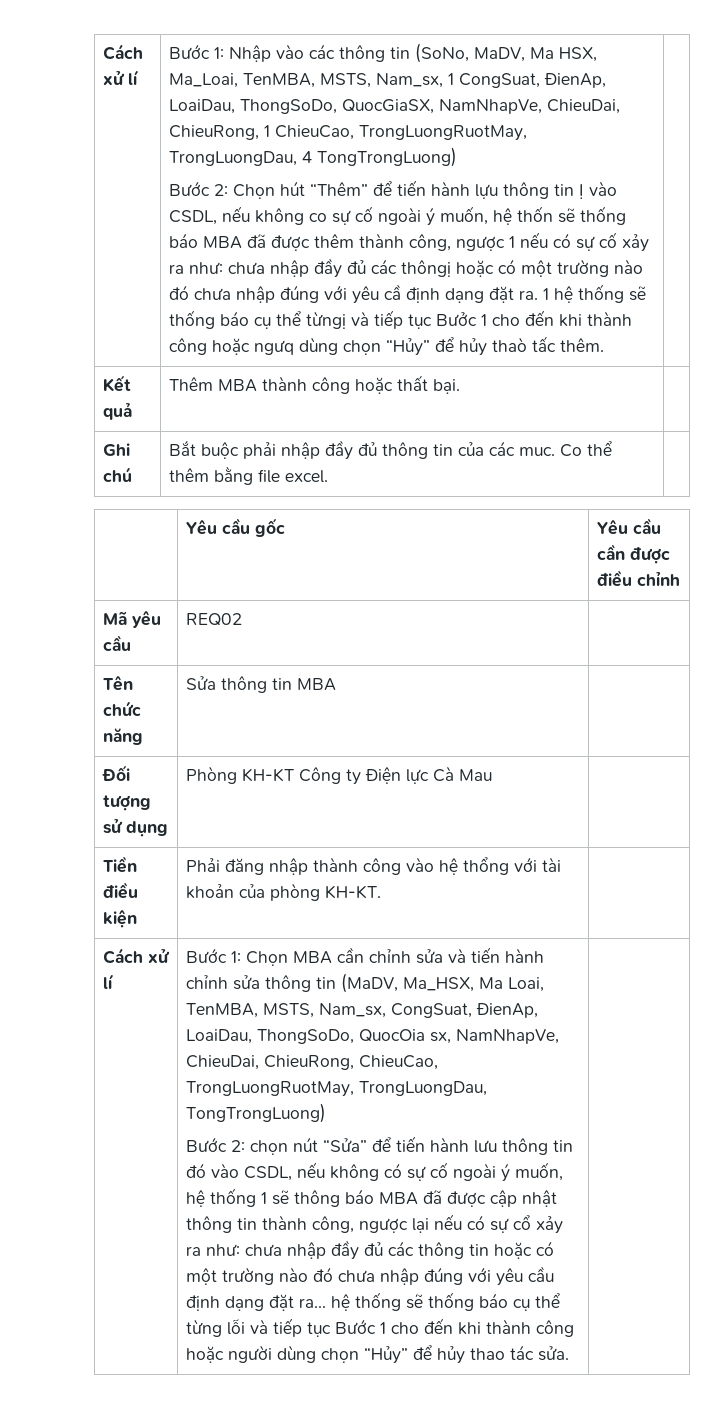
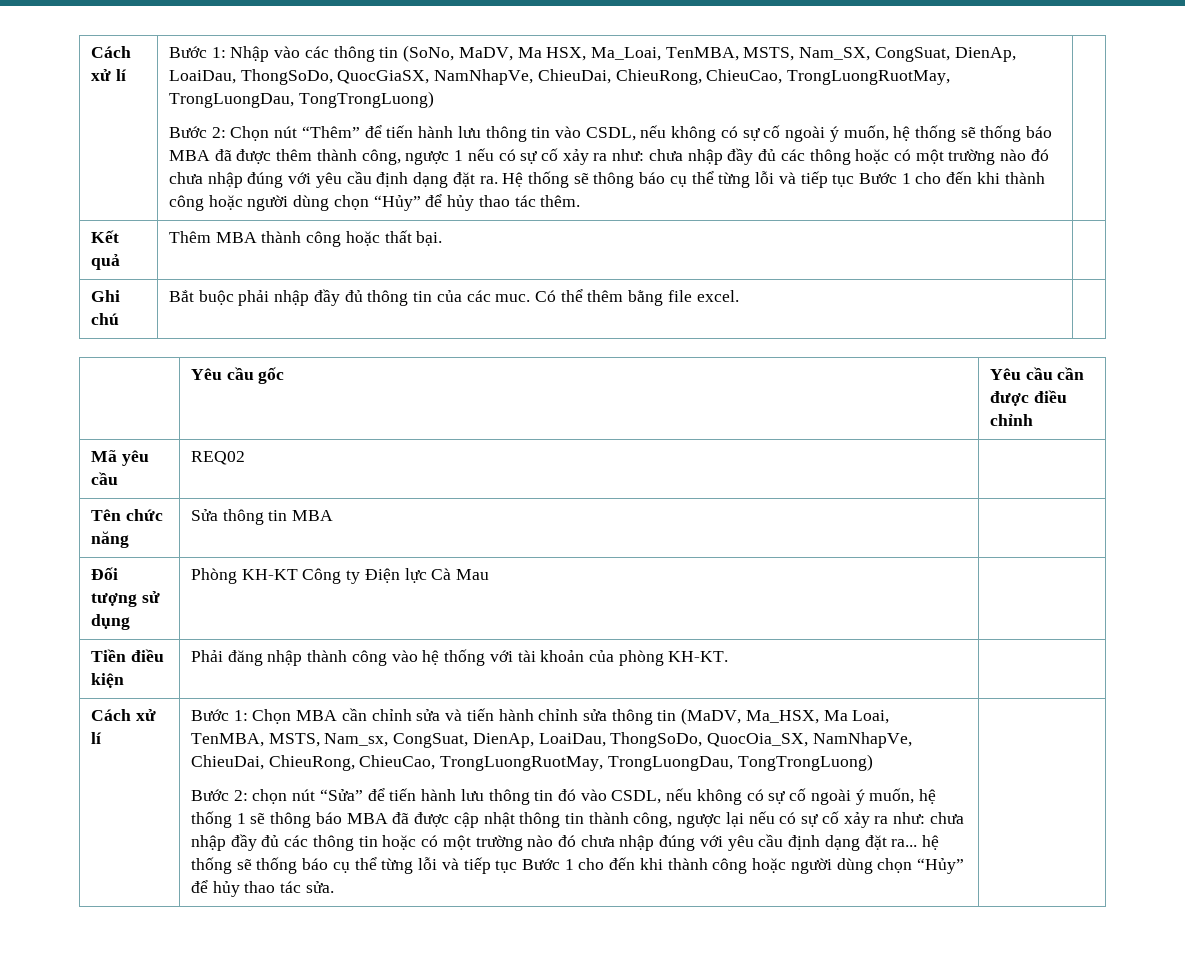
- Bước 1: Nhập vào các thông tin (SoNo, MaDV, Ma HSX, Ma_Loai, TenMBA, MSTS, Nam_sx, 1 CongSuat, ĐienAp, LoaiDau, ThongSoDo, QuocGiaSX, NamNhapVe, ChieuDai, ChieuRong, 1 ChieuCao, TrongLuongRuotMay, TrongLuongDau, 4 TongTrongLuong)
+ Bước 1: Nhập vào các thông tin (SoNo, MaDV, Ma HSX, Ma_Loai, TenMBA, MSTS, Nam_SX, CongSuat, DienAp, LoaiDau, ThongSoDo, QuocGiaSX, NamNhapVe, ChieuDai, ChieuRong, ChieuCao, TrongLuongRuotMay, TrongLuongDau, TongTrongLuong)
- Bước 2: Chọn hút “Thêm” để tiến hành lựu thông tin Ị vào CSDL, nếu không co sự cố ngoài ý muốn, hệ thốn sẽ thống báo MBA đã được thêm thành công, ngược 1 nếu có sự cố xảy ra như: chưa nhập đầy đủ các thôngị hoặc có một trường nào đó chưa nhập đúng với yêu cầ định dạng đặt ra.
+ Bước 2: Chọn nút “Thêm” để tiến hành lưu thông tin vào CSDL, nếu không có sự cố ngoài ý muốn, hệ thống sẽ thống báo MBA đã được thêm thành công, ngược 1 nếu có sự cố xảy ra như: chưa nhập đầy đủ các thông hoặc có một trường nào đó chưa nhập đúng với yêu cầu định dạng đặt ra.
- 1 hệ thống sẽ thống báo cụ thể từngị và tiếp tục Bưởc 1 cho đến khi thành công hoặc ngưq dùng chọn “Hủy” để hủy thaò tấc thêm.
+ Hệ thống sẽ thông báo cụ thể từng lỗi và tiếp tục Bước 1 cho đến khi thành công hoặc người dùng chọn “Hủy” để hủy thao tác thêm.
- Ghi chú | Bắt buộc phải nhập đầy đủ thông tin của các muc. Co thể thêm bằng file excel. |
+ Ghi chú | Bắt buộc phải nhập đầy đủ thông tin của các muc. Có thể thêm bằng file excel. |
- Tiền điều kiện | Phải đăng nhập thành công vào hệ thổng với tài khoản của phòng KH-KT. |
+ Tiền điều kiện | Phải đăng nhập thành công vào hệ thống với tài khoản của phòng KH-KT. |
- Bước 1: Chọn MBA cần chỉnh sửa và tiến hành chỉnh sửa thông tin (MaDV, Ma_HSX, Ma Loai, TenMBA, MSTS, Nam_sx, CongSuat, ĐienAp, LoaiDau, ThongSoDo, QuocOia sx, NamNhapVe, ChieuDai, ChieuRong, ChieuCao, TrongLuongRuotMay, TrongLuongDau, TongTrongLuong)
+ Bước 1: Chọn MBA cần chỉnh sửa và tiến hành chỉnh sửa thông tin (MaDV, Ma_HSX, Ma Loai, TenMBA, MSTS, Nam_sx, CongSuat, DienAp, LoaiDau, ThongSoDo, QuocOia_SX, NamNhapVe, ChieuDai, ChieuRong, ChieuCao, TrongLuongRuotMay, TrongLuongDau, TongTrongLuong)
- chọn nút “Sửa” để tiến hành lưu thông tin đó vào CSDL, nếu không có sự cố ngoài ý muốn, hệ thống 1 sẽ thông báo MBA đã được cập nhật thông tin thành công, ngược lại nếu có sự cổ xảy ra như:
+ chọn nút “Sửa” để tiến hành lưu thông tin đó vào CSDL, nếu không có sự cố ngoài ý muốn, hệ thống 1 sẽ thông báo MBA đã được cập nhật thông tin thành công, ngược lại nếu có sự cố xảy ra như:

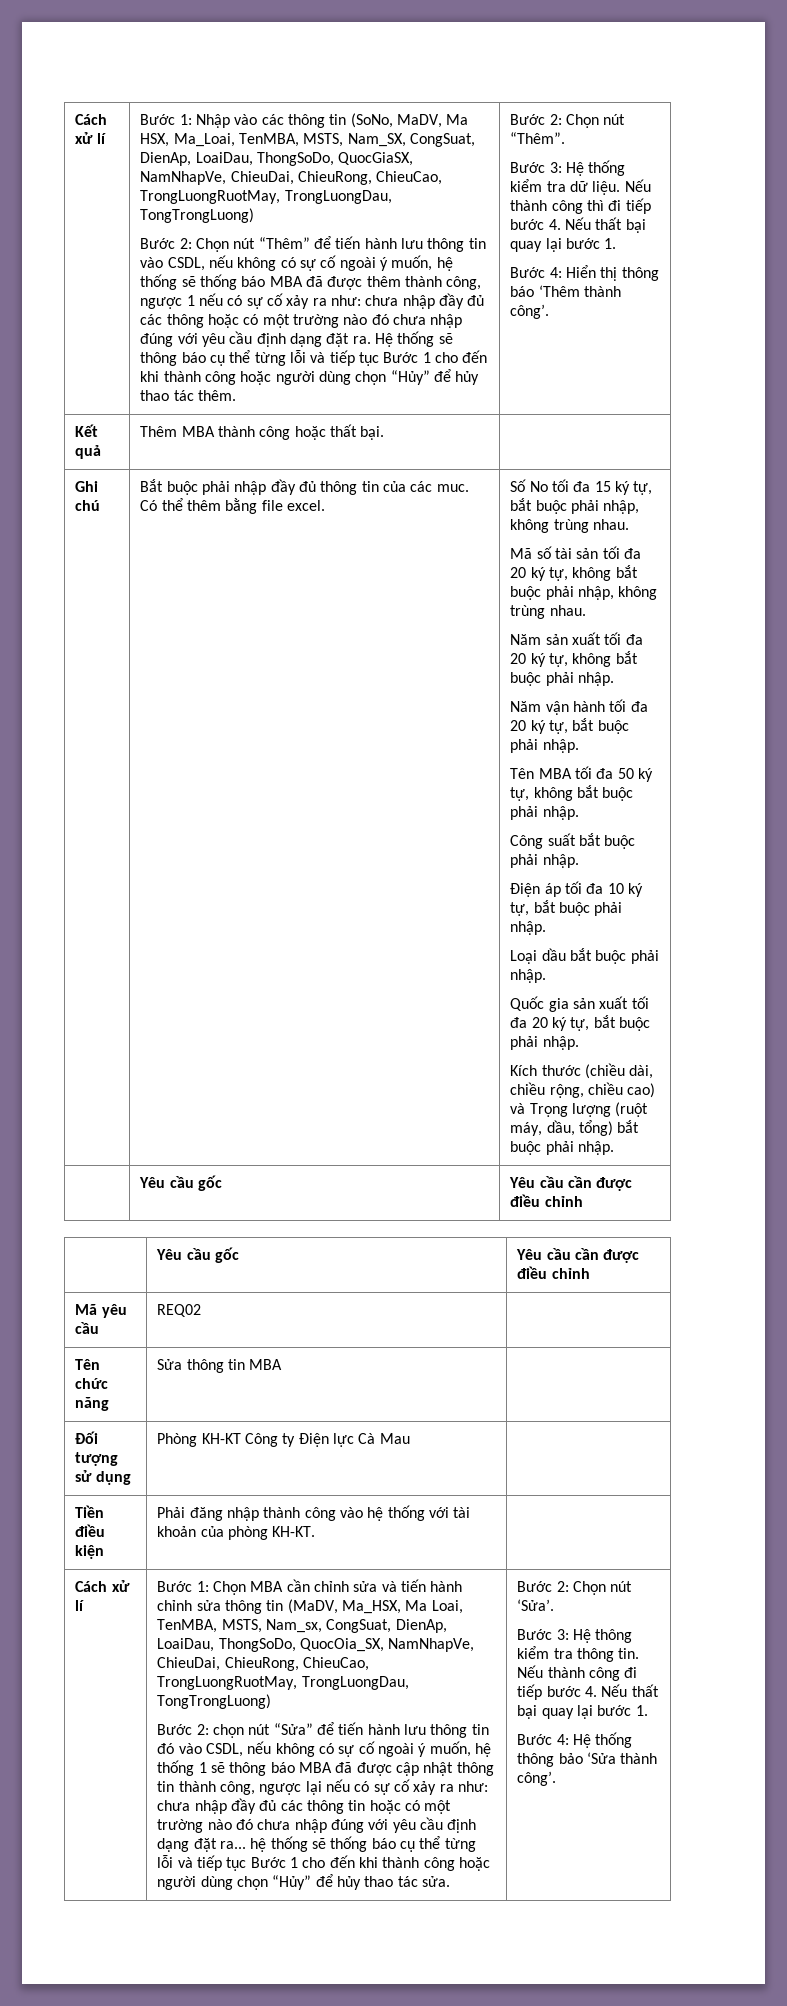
+ Bước 2: Chọn nút “Thêm”.
+ Bước 3: Hệ thống kiểm tra dữ liệu. Nếu thành công thì đi tiếp bước 4. Nếu thất bại quay lại bước 1.
+ Bước 4: Hiển thị thông báo ‘Thêm thành công’.
+ Số No tối đa 15 ký tự, bắt buộc phải nhập, không trùng nhau.
+ Mã số tài sản tối đa 20 ký tự, không bắt buộc phải nhập, không trùng nhau.
+ Năm sản xuất tối đa 20 ký tự, không bắt buộc phải nhập.
+ Năm vận hành tối đa 20 ký tự, bắt buộc phải nhập.
+ Tên MBA tối đa 50 ký tự, không bắt buộc phải nhập.
+ Công suất bắt buộc phải nhập.
+ Điện áp tối đa 10 ký tự, bắt buộc phải nhập.
+ Loại dầu bắt buộc phải nhập.
+ Quốc gia sản xuất tối đa 20 ký tự, bắt buộc phải nhập.
+ Kích thước (chiều dài, chiều rộng, chiều cao) và Trọng lượng (ruột máy, dầu, tổng) bắt buộc phải nhập.
+ | Yêu cầu gốc | Yêu cầu cần được điều chỉnh
+ Bước 2: Chọn nút ‘Sửa’.
+ Bước 3: Hệ thông kiểm tra thông tin. Nếu thành công đi tiếp bước 4. Nếu thất bại quay lại bước 1.
+ Bước 4: Hệ thống thông bảo ‘Sửa thành công’.

